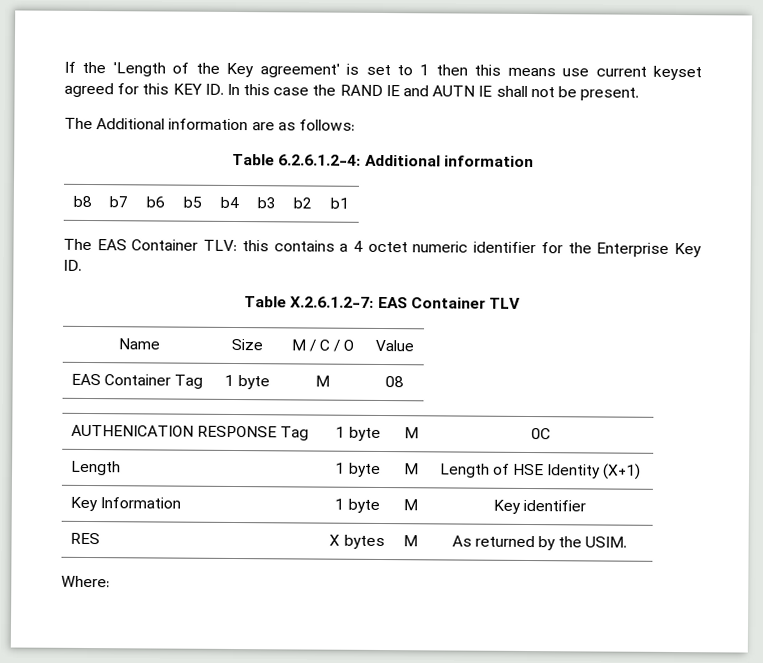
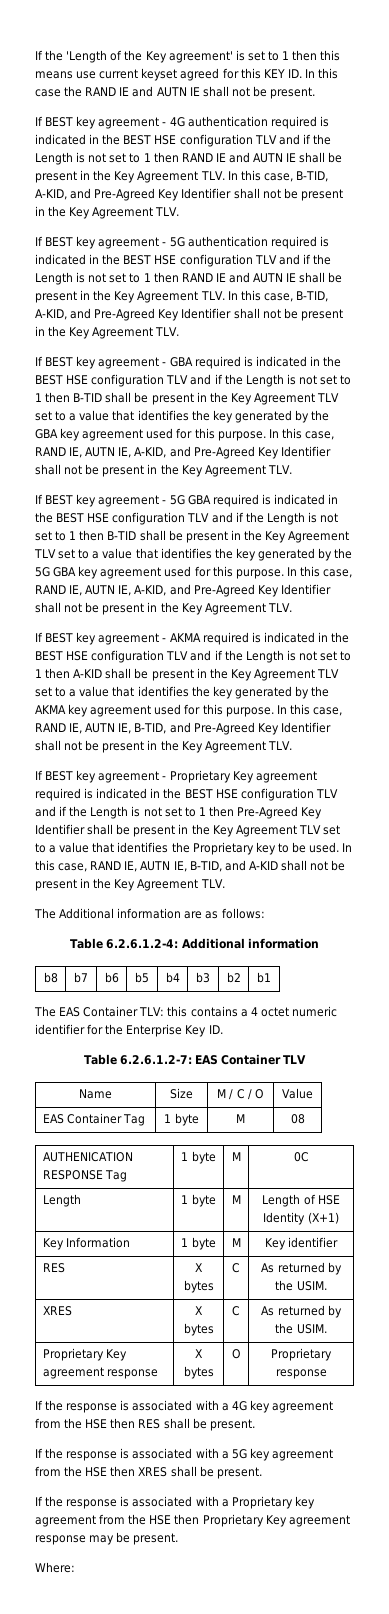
+ If BEST key agreement - 4G authentication required is indicated in the BEST HSE configuration TLV and if the Length is not set to 1 then RAND IE and AUTN IE shall be present in the Key Agreement TLV. In this case, B-TID, A-KID, and Pre-Agreed Key Identifier shall not be present in the Key Agreement TLV.
+ If BEST key agreement - 5G authentication required is indicated in the BEST HSE configuration TLV and if the Length is not set to 1 then RAND IE and AUTN IE shall be present in the Key Agreement TLV. In this case, B-TID, A-KID, and Pre-Agreed Key Identifier shall not be present in the Key Agreement TLV.
+ If BEST key agreement - GBA required is indicated in the BEST HSE configuration TLV and if the Length is not set to 1 then B-TID shall be present in the Key Agreement TLV set to a value that identifies the key generated by the GBA key agreement used for this purpose. In this case, RAND IE, AUTN IE, A-KID, and Pre-Agreed Key Identifier shall not be present in the Key Agreement TLV.
+ If BEST key agreement - 5G GBA required is indicated in the BEST HSE configuration TLV and if the Length is not set to 1 then B-TID shall be present in the Key Agreement TLV set to a value that identifies the key generated by the 5G GBA key agreement used for this purpose. In this case, RAND IE, AUTN IE, A-KID, and Pre-Agreed Key Identifier shall not be present in the Key Agreement TLV.
+ If BEST key agreement - AKMA required is indicated in the BEST HSE configuration TLV and if the Length is not set to 1 then A-KID shall be present in the Key Agreement TLV set to a value that identifies the key generated by the AKMA key agreement used for this purpose. In this case, RAND IE, AUTN IE, B-TID, and Pre-Agreed Key Identifier shall not be present in the Key Agreement TLV.
+ If BEST key agreement - Proprietary Key agreement required is indicated in the BEST HSE configuration TLV and if the Length is not set to 1 then Pre-Agreed Key Identifier shall be present in the Key Agreement TLV set to a value that identifies the Proprietary key to be used. In this case, RAND IE, AUTN IE, B-TID, and A-KID shall not be present in the Key Agreement TLV.
- Table X.2.6.1.2-7: EAS Container TLV
+ Table 6.2.6.1.2-7: EAS Container TLV
- RES | X bytes | M | As returned by the USIM.
+ RES | X bytes | C | As returned by the USIM.
+ XRES | X bytes | C | As returned by the USIM.
+ Proprietary Key agreement response | X bytes | O | Proprietary response
+ If the response is associated with a 4G key agreement from the HSE then RES shall be present.
+ If the response is associated with a 5G key agreement from the HSE then XRES shall be present.
+ If the response is associated with a Proprietary key agreement from the HSE then Proprietary Key agreement response may be present.

